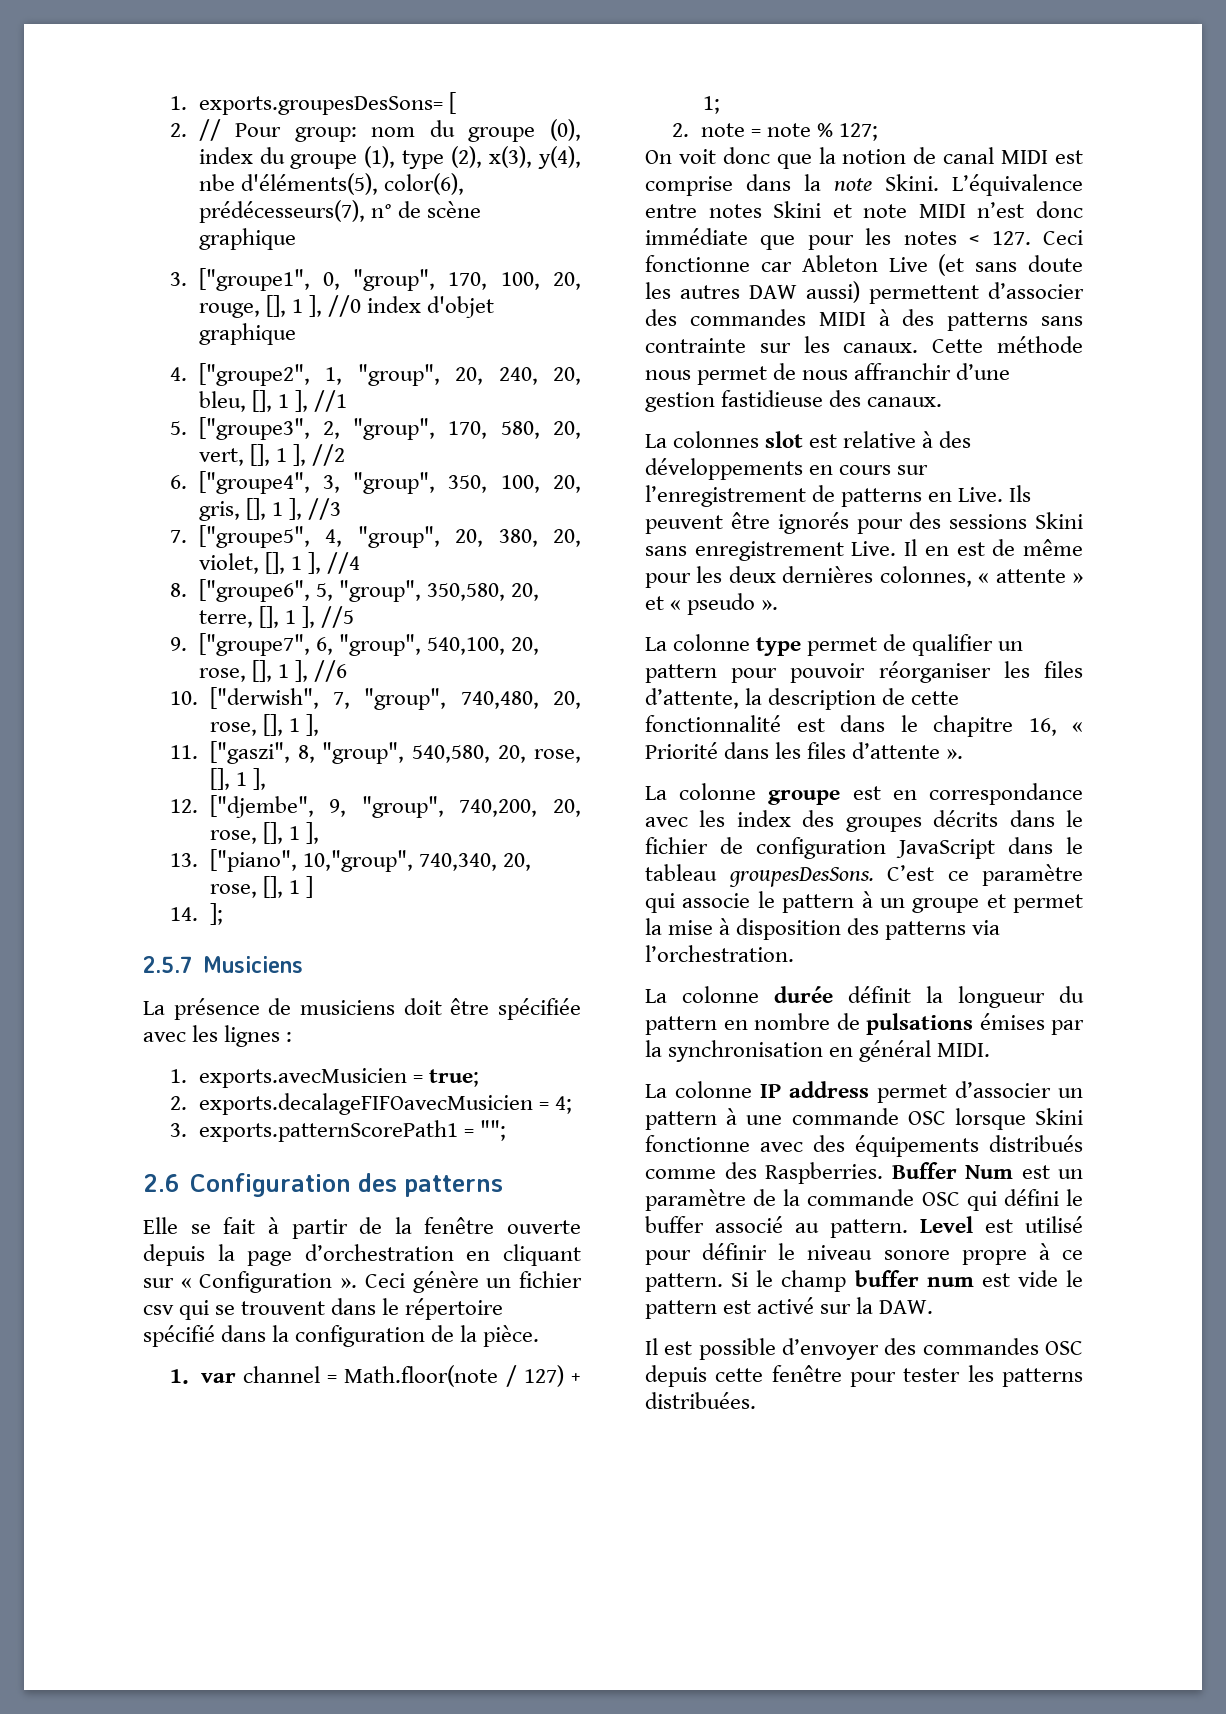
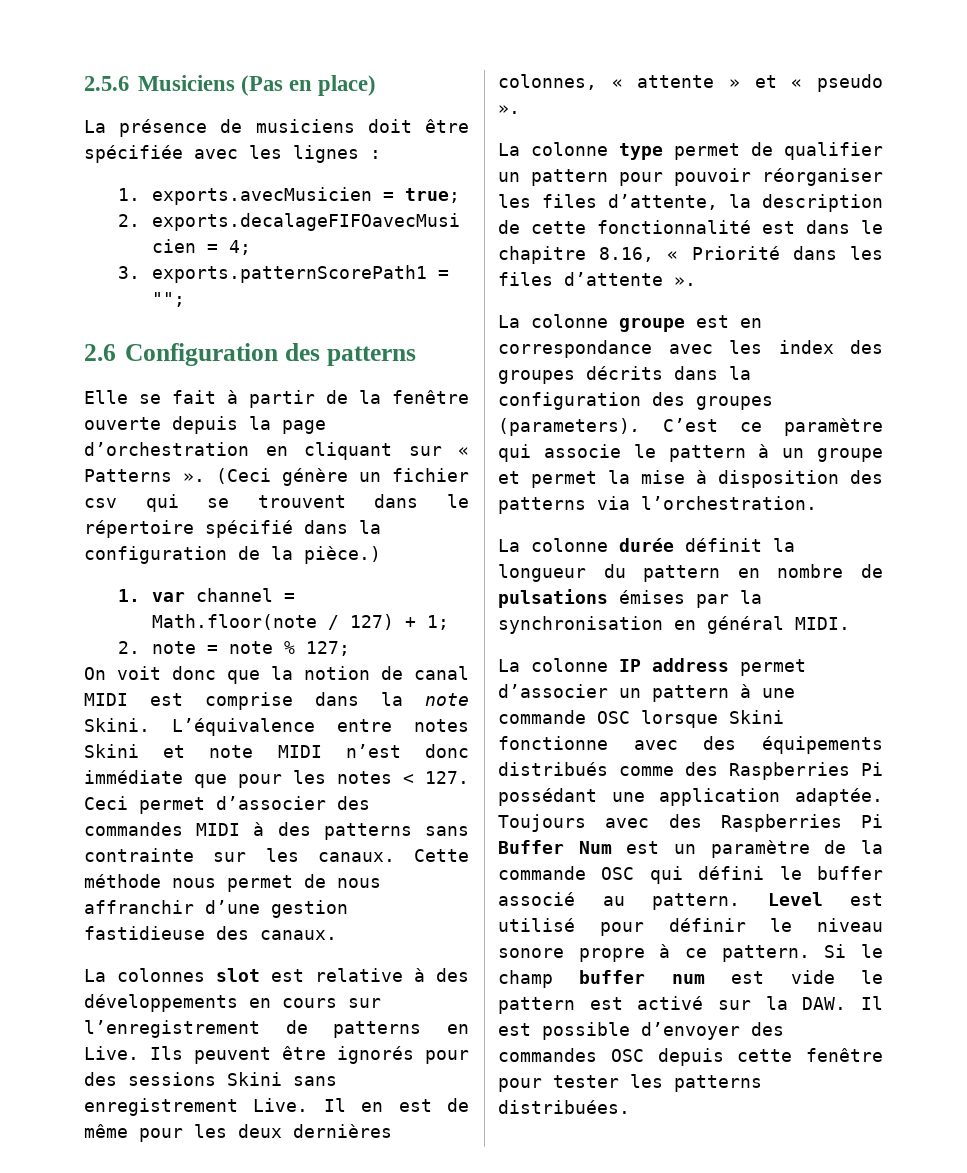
- 1. exports.groupesDesSons= [
- 2. // Pour group: nom du groupe (0), index du groupe (1), type (2), x(3), y(4), nbe d'éléments(5), color(6), prédécesseurs(7), n° de scène graphique
- 3. ["groupe1", 0, "group", 170, 100, 20, rouge, [], 1 ], //0 index d'objet graphique
- 4. ["groupe2", 1, "group", 20, 240, 20, bleu, [], 1 ], //1
- 5. ["groupe3", 2, "group", 170, 580, 20, vert, [], 1 ], //2
- 6. ["groupe4", 3, "group", 350, 100, 20, gris, [], 1 ], //3
- 7. ["groupe5", 4, "group", 20, 380, 20, violet, [], 1 ], //4
- 8. ["groupe6", 5, "group", 350,580, 20, terre, [], 1 ], //5
- 9. ["groupe7", 6, "group", 540,100, 20, rose, [], 1 ], //6
- 10. ["derwish", 7, "group", 740,480, 20, rose, [], 1 ],
- 11. ["gaszi", 8, "group", 540,580, 20, rose, [], 1 ],
- 12. ["djembe", 9, "group", 740,200, 20, rose, [], 1 ],
- 13. ["piano", 10,"group", 740,340, 20, rose, [], 1 ]
- 14. ];
- 2.5.7 Musiciens
+ 2.5.6 Musiciens (Pas en place)
- Elle se fait à partir de la fenêtre ouverte depuis la page d’orchestration en cliquant sur « Configuration ». Ceci génère un fichier csv qui se trouvent dans le répertoire spécifié dans la configuration de la pièce.
+ Elle se fait à partir de la fenêtre ouverte depuis la page d’orchestration en cliquant sur « Patterns ». (Ceci génère un fichier csv qui se trouvent dans le répertoire spécifié dans la configuration de la pièce.)
- L’équivalence entre notes Skini et note MIDI n’est donc immédiate que pour les notes < 127. Ceci fonctionne car Ableton Live (et sans doute les autres DAW aussi) permettent d’associer des commandes MIDI à des patterns sans contrainte sur les canaux.
+ L’équivalence entre notes Skini et note MIDI n’est donc immédiate que pour les notes < 127. Ceci permet d’associer des commandes MIDI à des patterns sans contrainte sur les canaux.
- La colonne type permet de qualifier un pattern pour pouvoir réorganiser les files d’attente, la description de cette fonctionnalité est dans le chapitre 16, « Priorité dans les files d’attente ».
+ La colonne type permet de qualifier un pattern pour pouvoir réorganiser les files d’attente, la description de cette fonctionnalité est dans le chapitre 8.16, « Priorité dans les files d’attente ».
- La colonne groupe est en correspondance avec les index des groupes décrits dans le fichier de configuration JavaScript dans le tableau groupesDesSons.
+ La colonne groupe est en correspondance avec les index des groupes décrits dans la configuration des groupes (parameters).
- La colonne IP address permet d’associer un pattern à une commande OSC lorsque Skini fonctionne avec des équipements distribués comme des Raspberries. Buffer Num est un paramètre de la commande OSC qui défini le buffer associé au pattern.
+ La colonne IP address permet d’associer un pattern à une commande OSC lorsque Skini fonctionne avec des équipements distribués comme des Raspberries Pi possédant une application adaptée. Toujours avec des Raspberries Pi Buffer Num est un paramètre de la commande OSC qui défini le buffer associé au pattern.
- Si le champ buffer num est vide le pattern est activé sur la DAW.
- Il est possible d’envoyer des commandes OSC depuis cette fenêtre pour tester les patterns distribuées.
+ Si le champ buffer num est vide le pattern est activé sur la DAW. Il est possible d’envoyer des commandes OSC depuis cette fenêtre pour tester les patterns distribuées.

